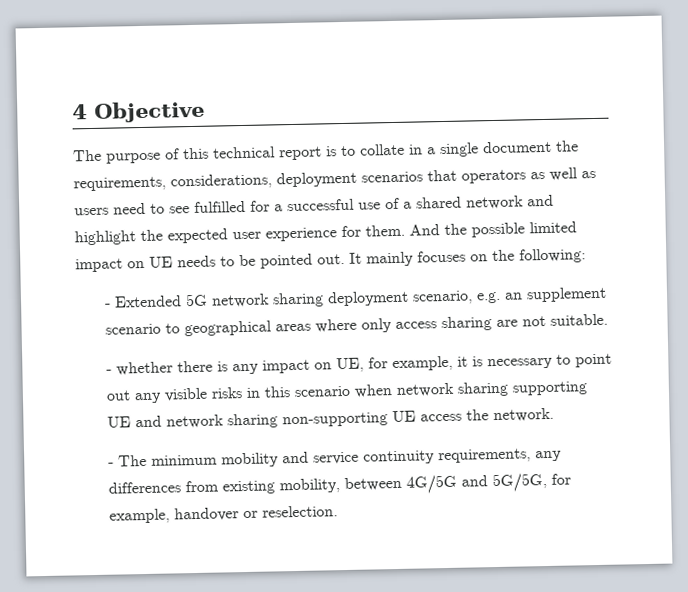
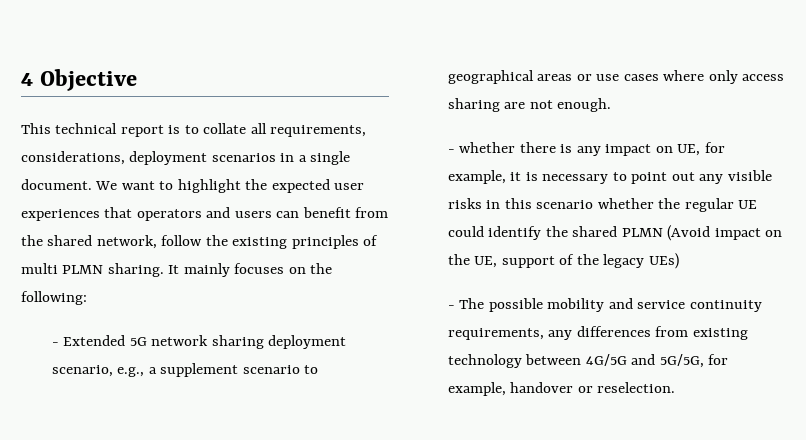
- The purpose of this technical report is to collate in a single document the requirements, considerations, deployment scenarios that operators as well as users need to see fulfilled for a successful use of a shared network and highlight the expected user experience for them. And the possible limited impact on UE needs to be pointed out.
+ This technical report is to collate all requirements, considerations, deployment scenarios in a single document. We want to highlight the expected user experiences that operators and users can benefit from the shared network, follow the existing principles of multi PLMN sharing.
- - Extended 5G network sharing deployment scenario, e.g. an supplement scenario to geographical areas where only access sharing are not suitable.
+ - Extended 5G network sharing deployment scenario, e.g., a supplement scenario to geographical areas or use cases where only access sharing are not enough.
- - whether there is any impact on UE, for example, it is necessary to point out any visible risks in this scenario when network sharing supporting UE and network sharing non-supporting UE access the network.
+ - whether there is any impact on UE, for example, it is necessary to point out any visible risks in this scenario whether the regular UE could identify the shared PLMN (Avoid impact on the UE, support of the legacy UEs)
- - The minimum mobility and service continuity requirements, any differences from existing mobility, between 4G/5G and 5G/5G, for example, handover or reselection.
+ - The possible mobility and service continuity requirements, any differences from existing technology between 4G/5G and 5G/5G, for example, handover or reselection.

